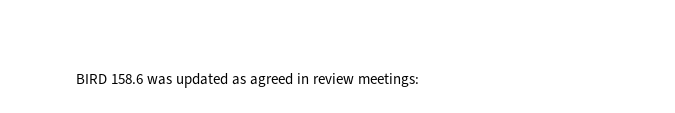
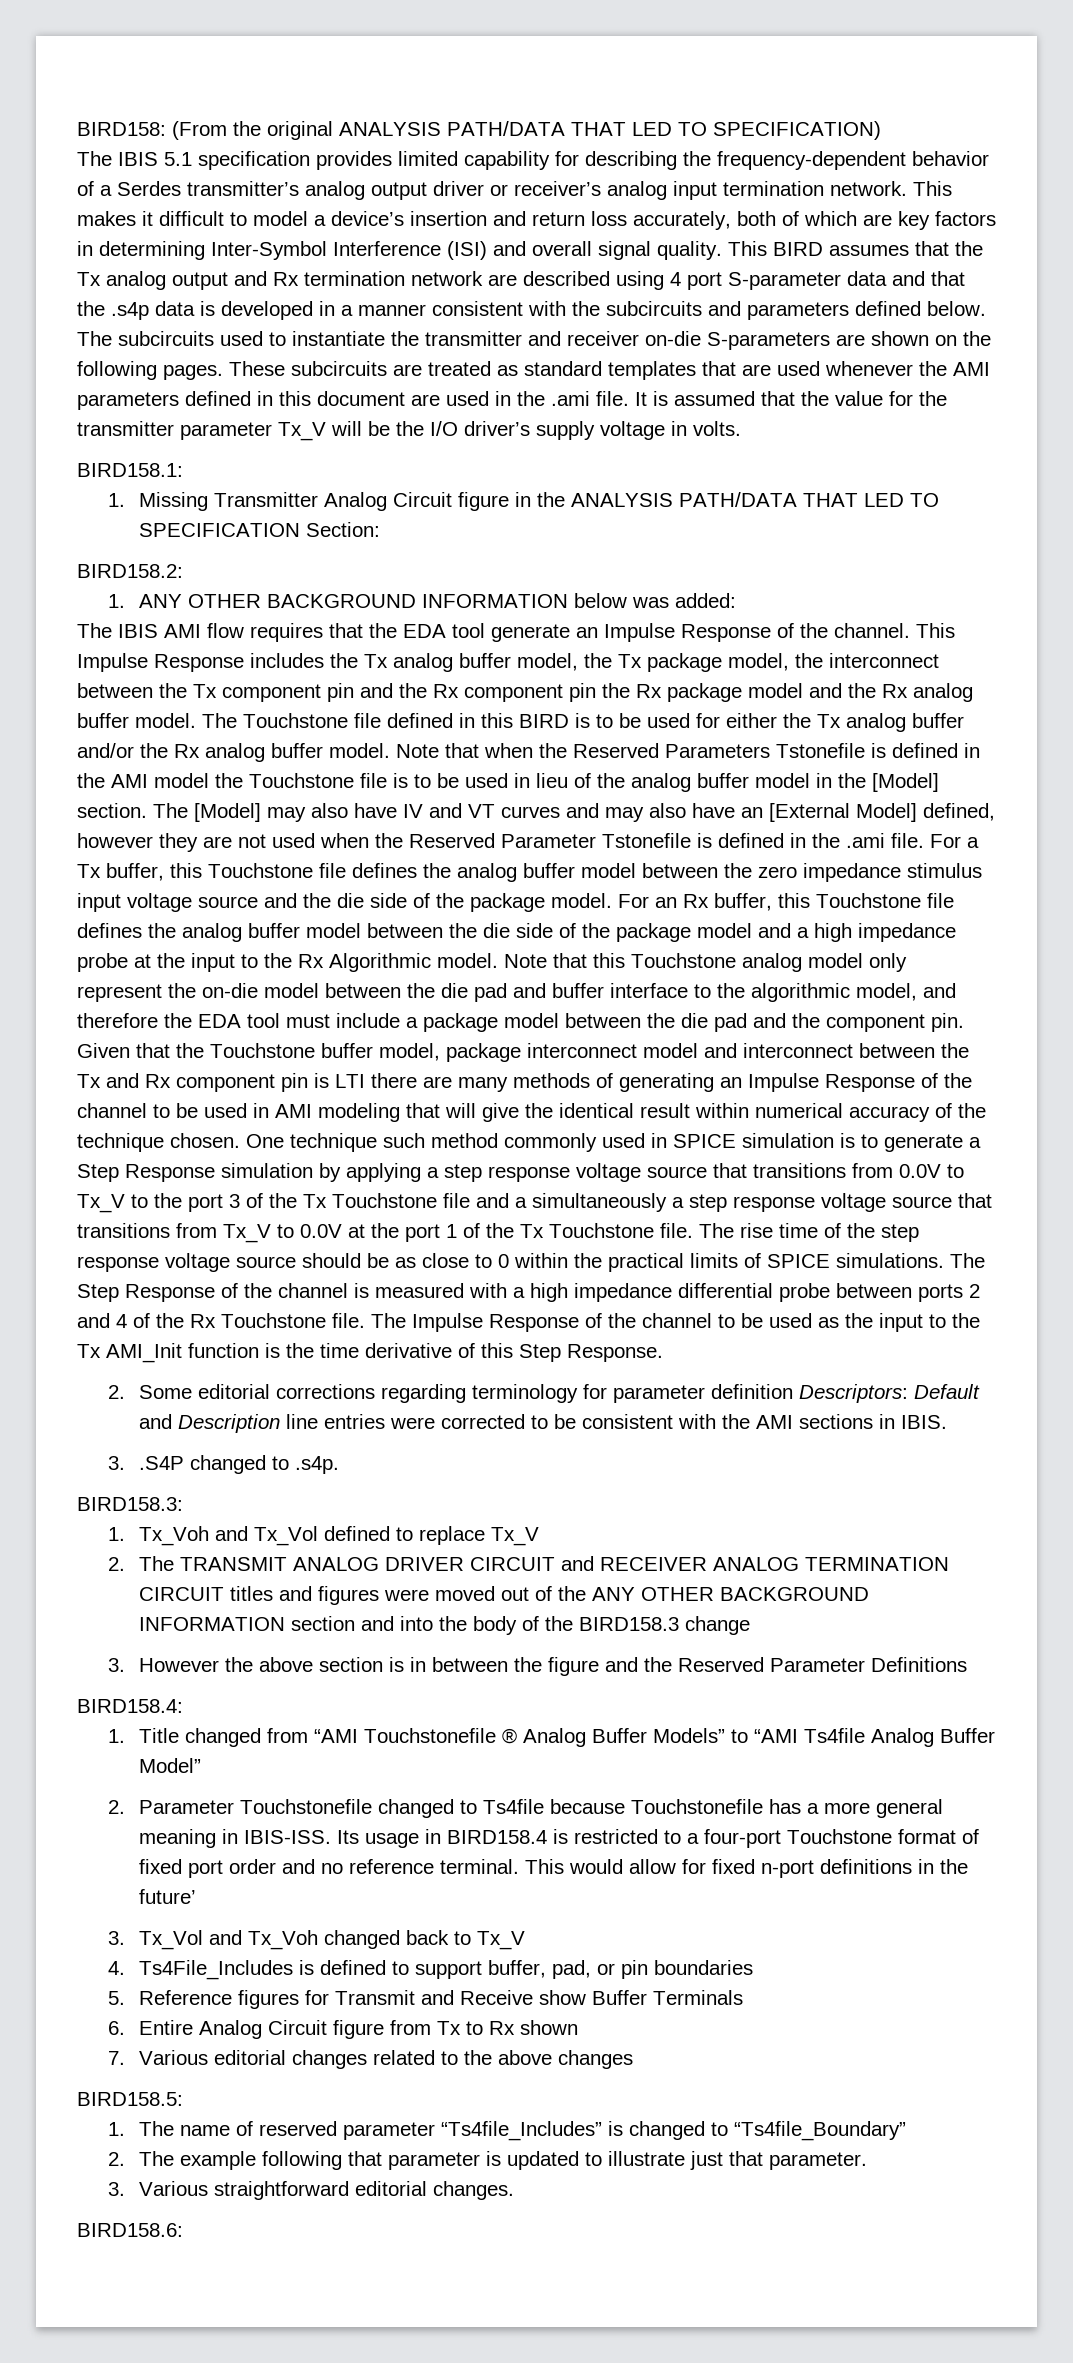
- BIRD 158.6 was updated as agreed in review meetings:
+ BIRD158: (From the original ANALYSIS PATH/DATA THAT LED TO SPECIFICATION)
+ The IBIS 5.1 specification provides limited capability for describing the frequency-dependent behavior of a Serdes transmitter’s analog output driver or receiver’s analog input termination network. This makes it difficult to model a device’s insertion and return loss accurately, both of which are key factors in determining Inter-Symbol Interference (ISI) and overall signal quality. This BIRD assumes that the Tx analog output and Rx termination network are described using 4 port S-parameter data and that the .s4p data is developed in a manner consistent with the subcircuits and parameters defined below. The subcircuits used to instantiate the transmitter and receiver on-die S-parameters are shown on the following pages. These subcircuits are treated as standard templates that are used whenever the AMI parameters defined in this document are used in the .ami file. It is assumed that the value for the transmitter parameter Tx_V will be the I/O driver’s supply voltage in volts.
+ BIRD158.1:
+ 1. Missing Transmitter Analog Circuit figure in the ANALYSIS PATH/DATA THAT LED TO SPECIFICATION Section:
+ BIRD158.2:
+ 1. ANY OTHER BACKGROUND INFORMATION below was added:
+ The IBIS AMI flow requires that the EDA tool generate an Impulse Response of the channel. This Impulse Response includes the Tx analog buffer model, the Tx package model, the interconnect between the Tx component pin and the Rx component pin the Rx package model and the Rx analog buffer model. The Touchstone file defined in this BIRD is to be used for either the Tx analog buffer and/or the Rx analog buffer model. Note that when the Reserved Parameters Tstonefile is defined in the AMI model the Touchstone file is to be used in lieu of the analog buffer model in the [Model] section. The [Model] may also have IV and VT curves and may also have an [External Model] defined, however they are not used when the Reserved Parameter Tstonefile is defined in the .ami file. For a Tx buffer, this Touchstone file defines the analog buffer model between the zero impedance stimulus input voltage source and the die side of the package model. For an Rx buffer, this Touchstone file defines the analog buffer model between the die side of the package model and a high impedance probe at the input to the Rx Algorithmic model. Note that this Touchstone analog model only represent the on-die model between the die pad and buffer interface to the algorithmic model, and therefore the EDA tool must include a package model between the die pad and the component pin. Given that the Touchstone buffer model, package interconnect model and interconnect between the Tx and Rx component pin is LTI there are many methods of generating an Impulse Response of the channel to be used in AMI modeling that will give the identical result within numerical accuracy of the technique chosen. One technique such method commonly used in SPICE simulation is to generate a Step Response simulation by applying a step response voltage source that transitions from 0.0V to Tx_V to the port 3 of the Tx Touchstone file and a simultaneously a step response voltage source that transitions from Tx_V to 0.0V at the port 1 of the Tx Touchstone file. The rise time of the step response voltage source should be as close to 0 within the practical limits of SPICE simulations. The Step Response of the channel is measured with a high impedance differential probe between ports 2 and 4 of the Rx Touchstone file. The Impulse Response of the channel to be used as the input to the Tx AMI_Init function is the time derivative of this Step Response.
+ 2. Some editorial corrections regarding terminology for parameter definition Descriptors: Default and Description line entries were corrected to be consistent with the AMI sections in IBIS.
+ 3. .S4P changed to .s4p.
+ BIRD158.3:
+ 1. Tx_Voh and Tx_Vol defined to replace Tx_V
+ 2. The TRANSMIT ANALOG DRIVER CIRCUIT and RECEIVER ANALOG TERMINATION CIRCUIT titles and figures were moved out of the ANY OTHER BACKGROUND INFORMATION section and into the body of the BIRD158.3 change
+ 3. However the above section is in between the figure and the Reserved Parameter Definitions
+ BIRD158.4:
+ 1. Title changed from “AMI Touchstonefile ® Analog Buffer Models” to “AMI Ts4file Analog Buffer Model”
+ 2. Parameter Touchstonefile changed to Ts4file because Touchstonefile has a more general meaning in IBIS-ISS. Its usage in BIRD158.4 is restricted to a four-port Touchstone format of fixed port order and no reference terminal. This would allow for fixed n-port definitions in the future’
+ 3. Tx_Vol and Tx_Voh changed back to Tx_V
+ 4. Ts4File_Includes is defined to support buffer, pad, or pin boundaries
+ 5. Reference figures for Transmit and Receive show Buffer Terminals
+ 6. Entire Analog Circuit figure from Tx to Rx shown
+ 7. Various editorial changes related to the above changes
+ BIRD158.5:
+ 1. The name of reserved parameter “Ts4file_Includes” is changed to “Ts4file_Boundary”
+ 2. The example following that parameter is updated to illustrate just that parameter.
+ 3. Various straightforward editorial changes.
+ BIRD158.6:

